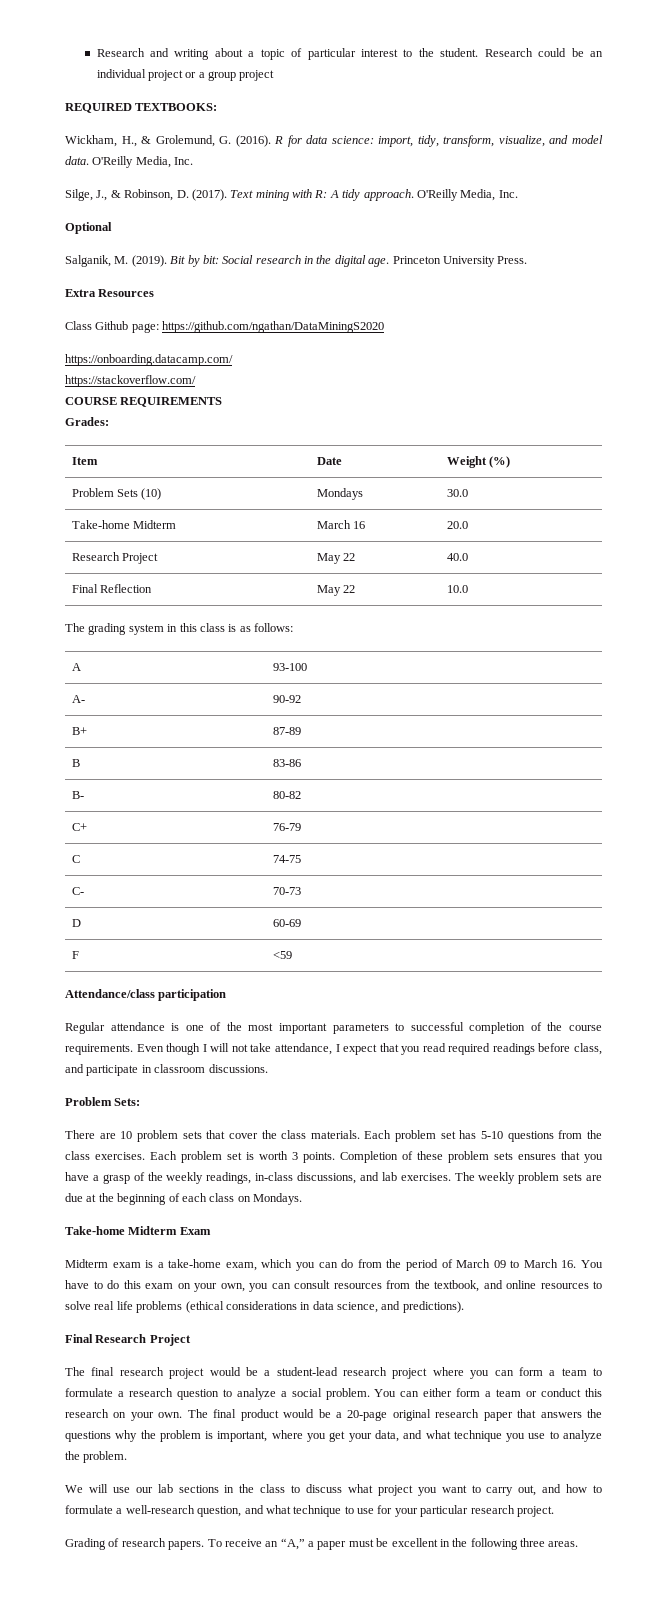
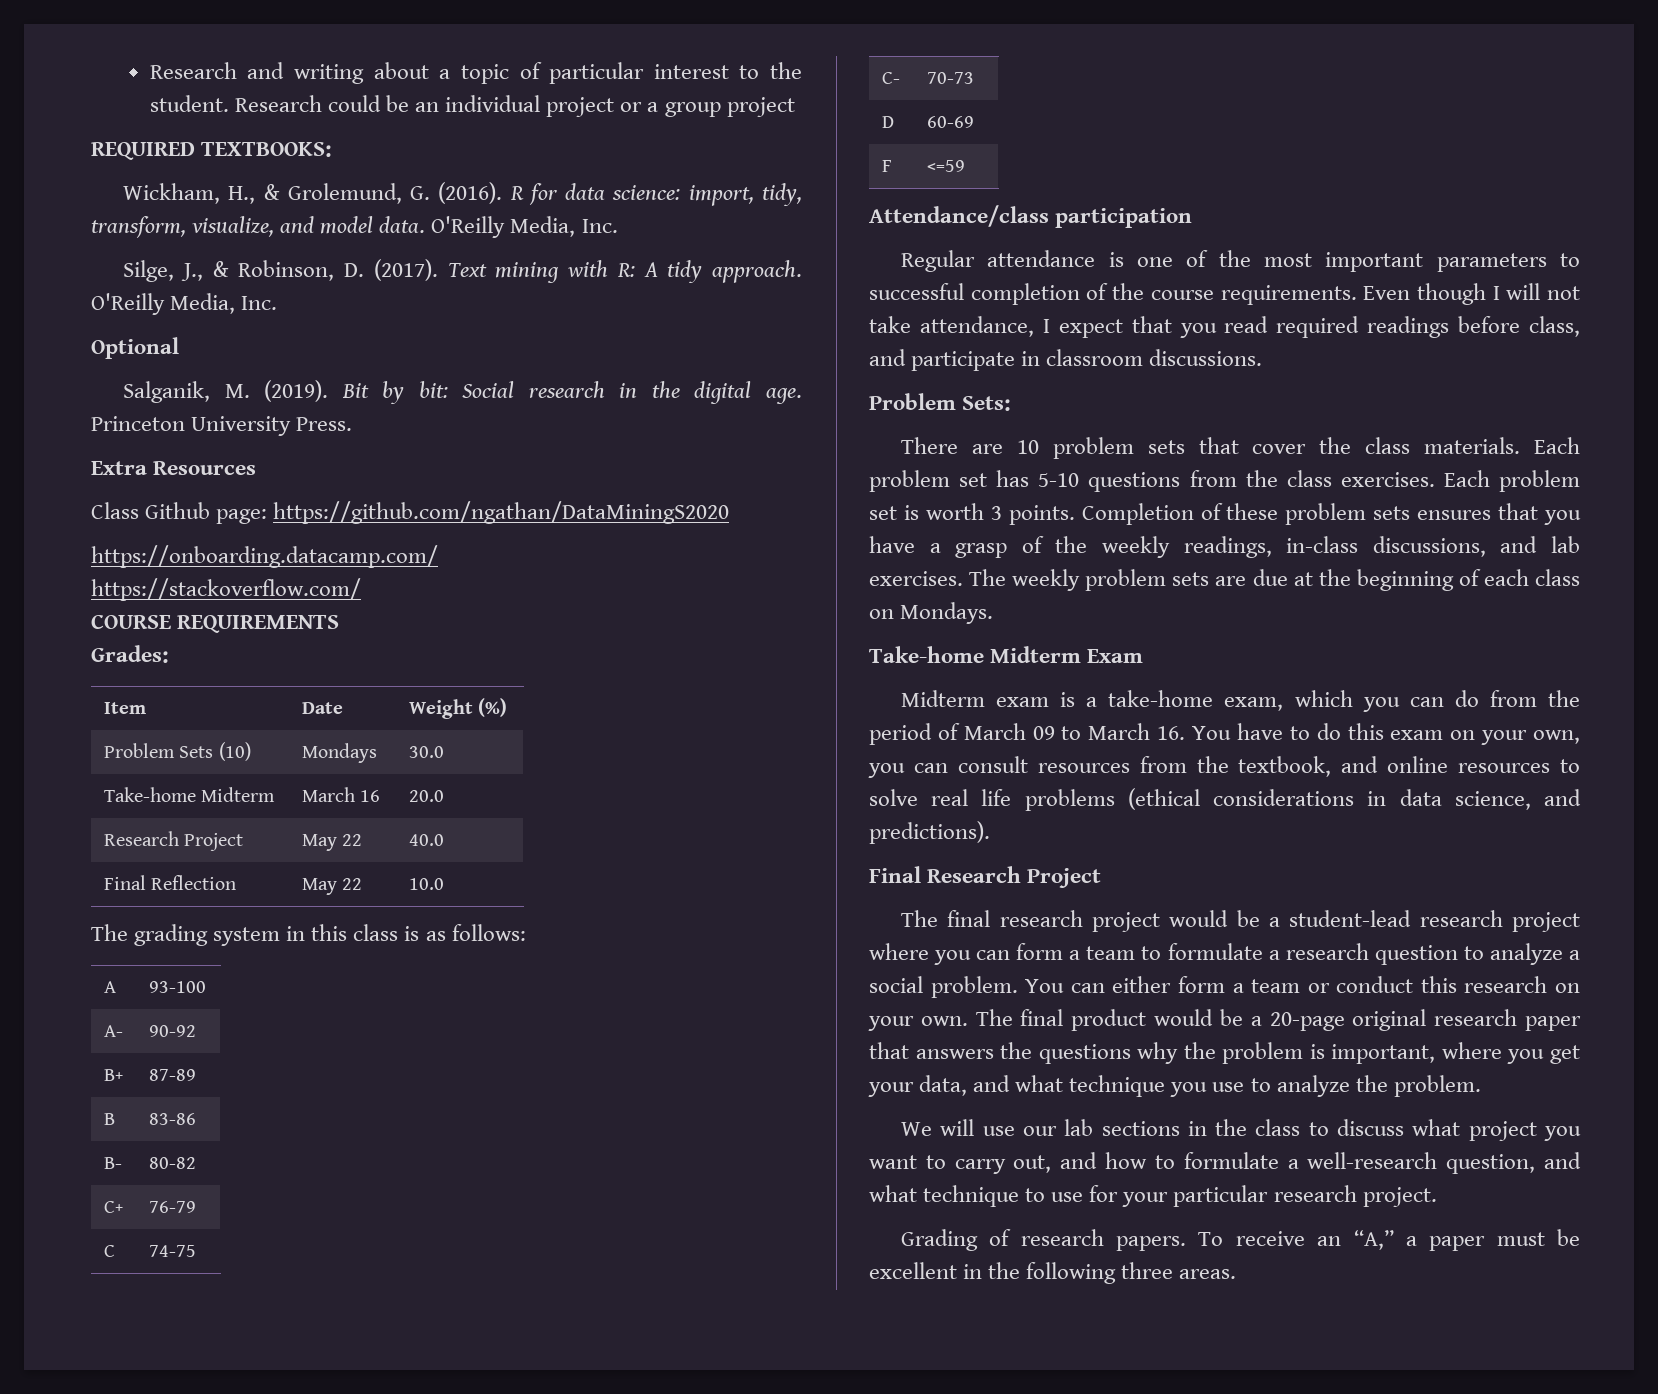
- F | <59
+ F | <=59

